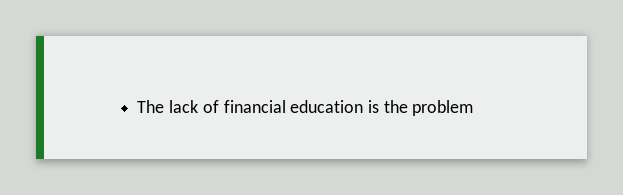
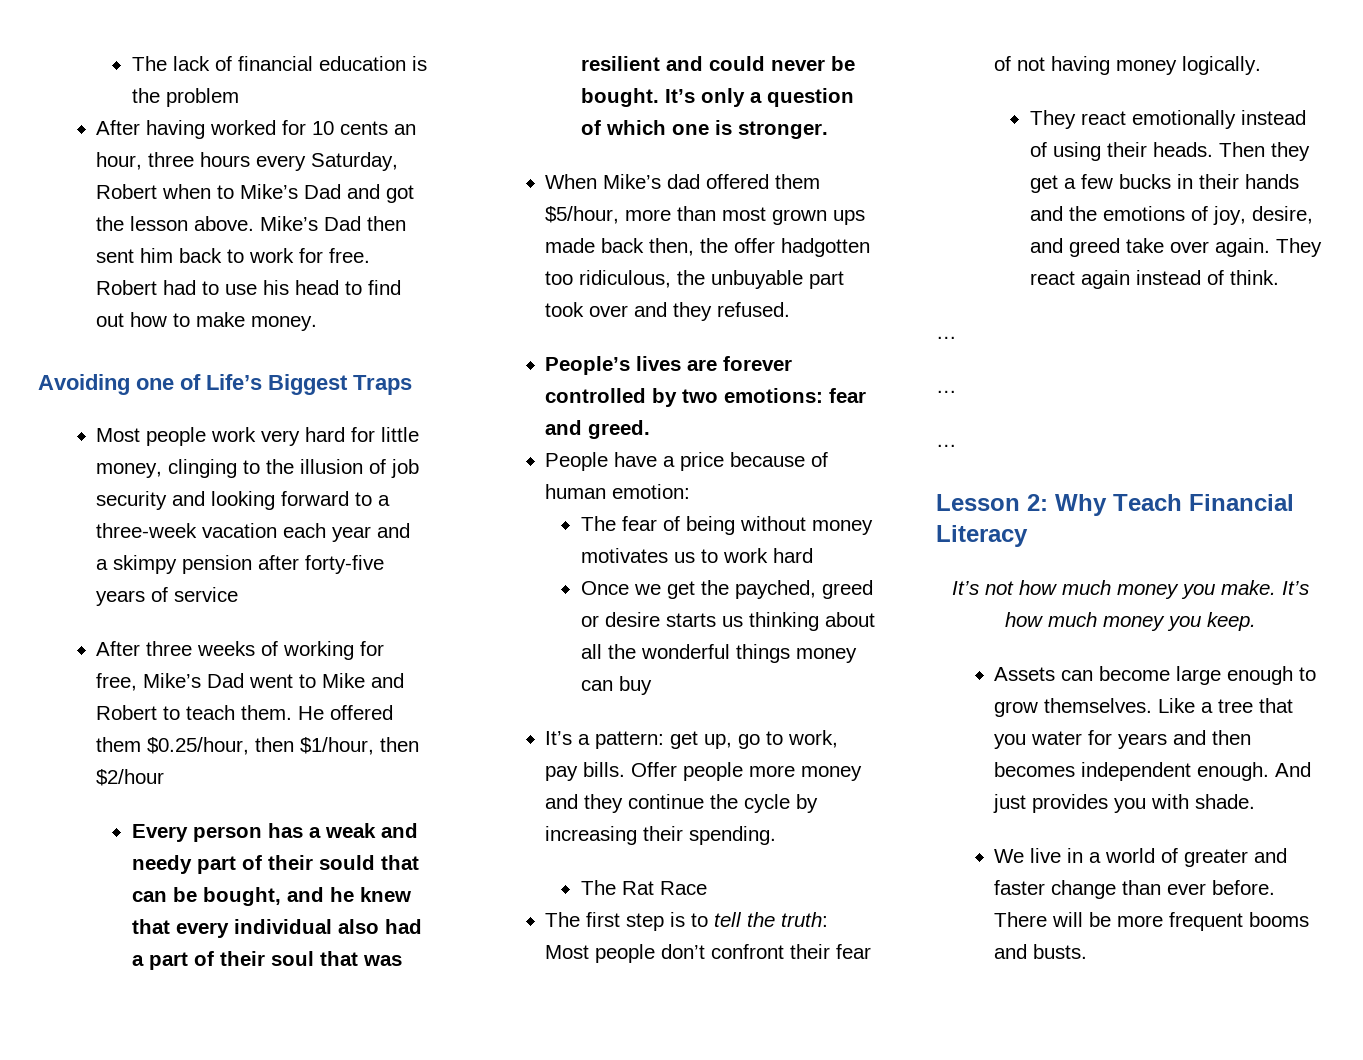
+ After having worked for 10 cents an hour, three hours every Saturday, Robert when to Mike’s Dad and got the lesson above. Mike’s Dad then sent him back to work for free. Robert had to use his head to find out how to make money.
+ Avoiding one of Life’s Biggest Traps
+ Most people work very hard for little money, clinging to the illusion of job security and looking forward to a three-week vacation each year and a skimpy pension after forty-five years of service
+ After three weeks of working for free, Mike’s Dad went to Mike and Robert to teach them. He offered them $0.25/hour, then $1/hour, then $2/hour
+ Every person has a weak and needy part of their sould that can be bought, and he knew that every individual also had a part of their soul that was resilient and could never be bought. It’s only a question of which one is stronger.
+ When Mike’s dad offered them $5/hour, more than most grown ups made back then, the offer hadgotten too ridiculous, the unbuyable part took over and they refused.
+ People’s lives are forever controlled by two emotions: fear and greed.
+ People have a price because of human emotion:
+ The fear of being without money motivates us to work hard
+ Once we get the payched, greed or desire starts us thinking about all the wonderful things money can buy
+ It’s a pattern: get up, go to work, pay bills. Offer people more money and they continue the cycle by increasing their spending.
+ The Rat Race
+ The first step is to tell the truth: Most people don’t confront their fear of not having money logically.
+ They react emotionally instead of using their heads. Then they get a few bucks in their hands and the emotions of joy, desire, and greed take over again. They react again instead of think.
+ …
+ …
+ …
+ Lesson 2: Why Teach Financial Literacy
+ It’s not how much money you make. It’s how much money you keep.
+ Assets can become large enough to grow themselves. Like a tree that you water for years and then becomes independent enough. And just provides you with shade.
+ We live in a world of greater and faster change than ever before. There will be more frequent booms and busts.

